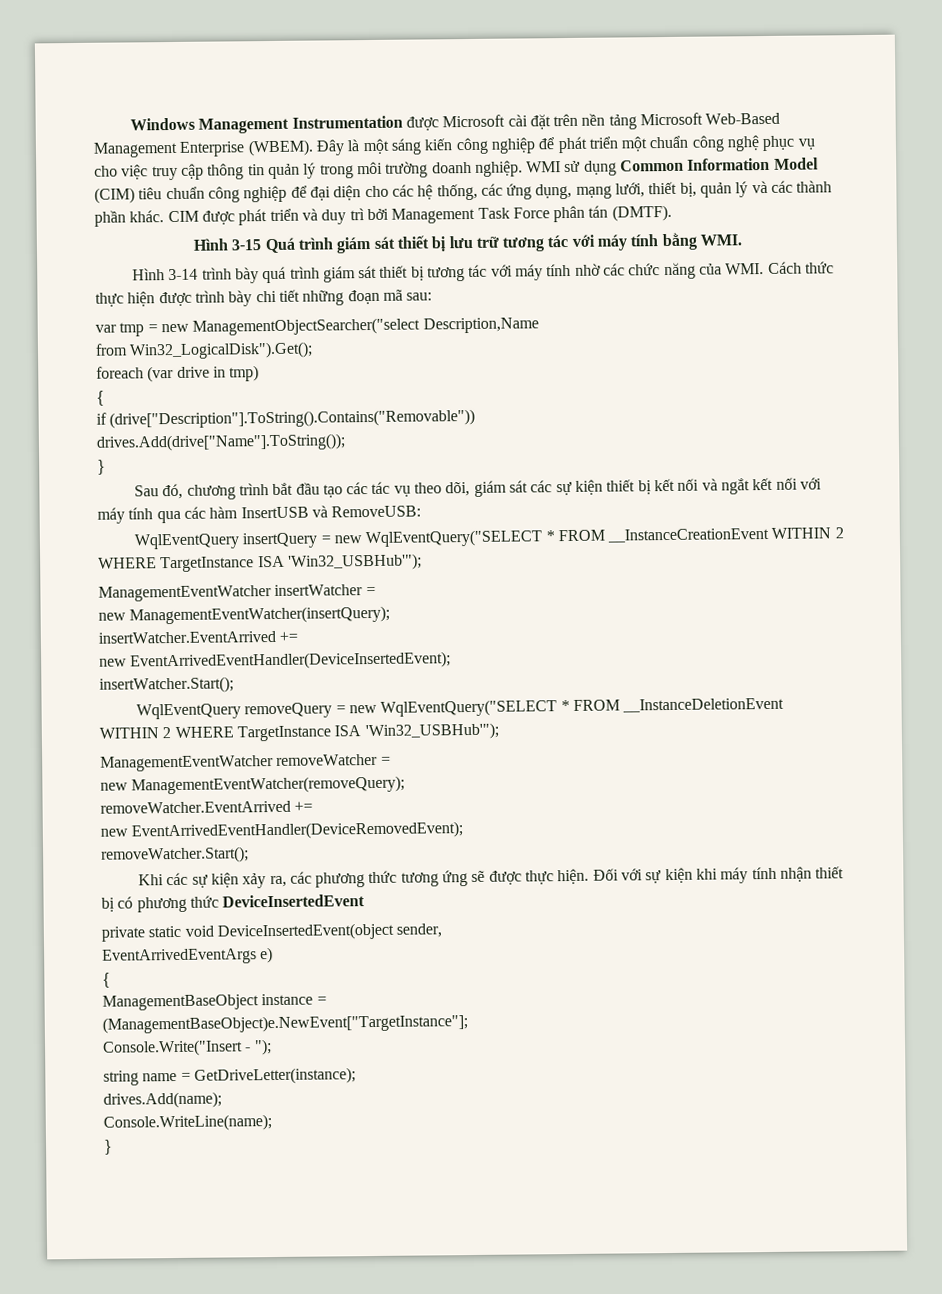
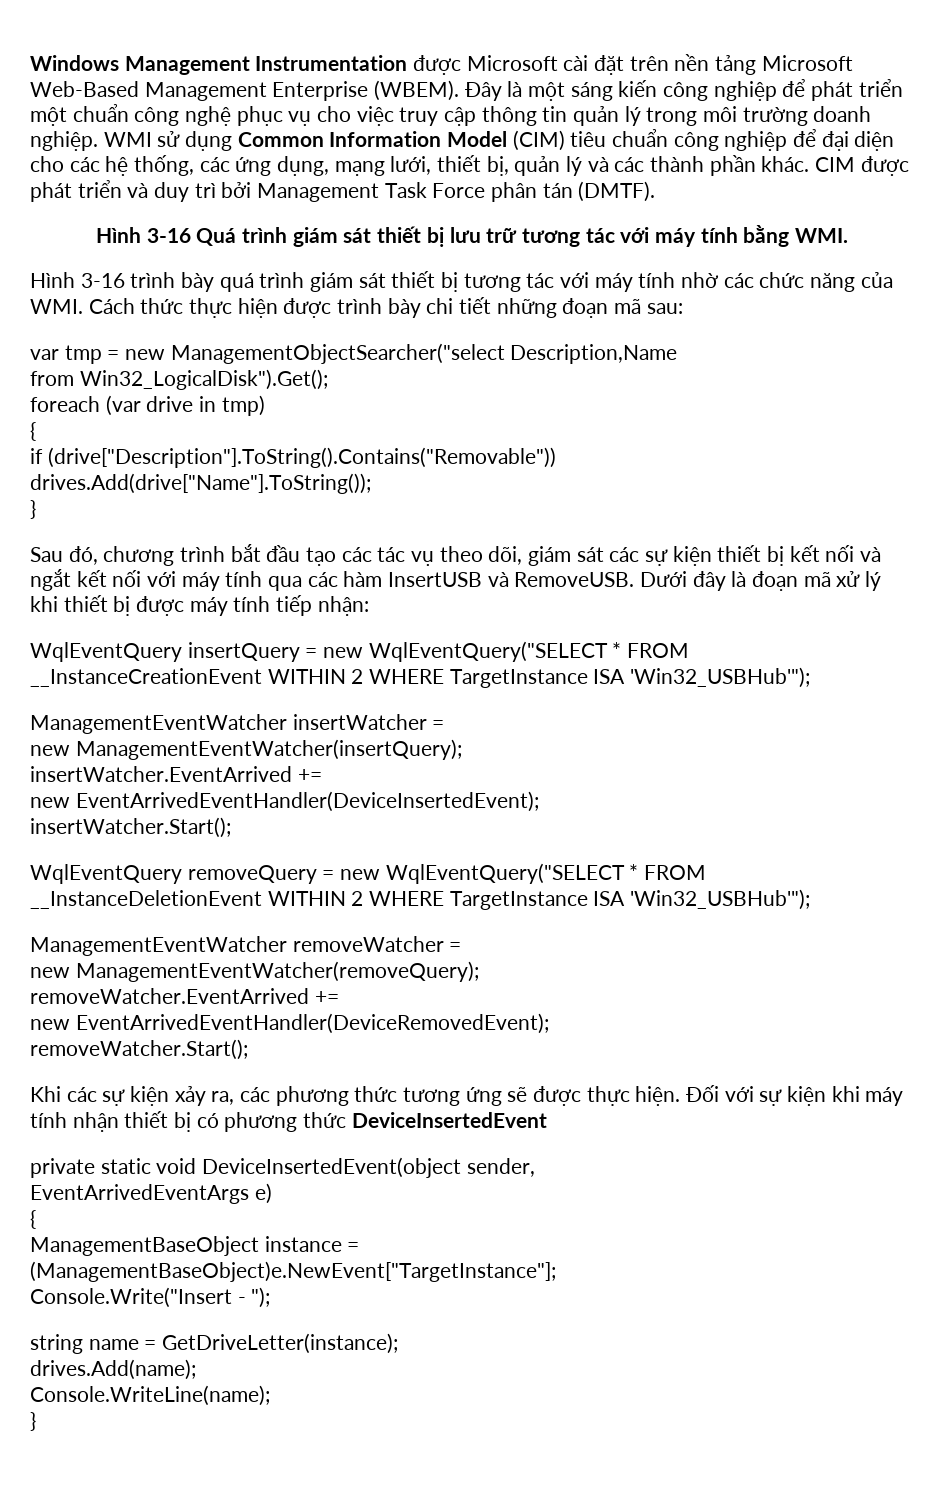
- Hình 3-15 Quá trình giám sát thiết bị lưu trữ tương tác với máy tính bằng WMI.
+ Hình 3-16 Quá trình giám sát thiết bị lưu trữ tương tác với máy tính bằng WMI.
- Hình 3-14 trình bày quá trình giám sát thiết bị tương tác với máy tính nhờ các chức năng của WMI. Cách thức thực hiện được trình bày chi tiết những đoạn mã sau:
+ Hình 3-16 trình bày quá trình giám sát thiết bị tương tác với máy tính nhờ các chức năng của WMI. Cách thức thực hiện được trình bày chi tiết những đoạn mã sau:
- Sau đó, chương trình bắt đầu tạo các tác vụ theo dõi, giám sát các sự kiện thiết bị kết nối và ngắt kết nối với máy tính qua các hàm InsertUSB và RemoveUSB:
+ Sau đó, chương trình bắt đầu tạo các tác vụ theo dõi, giám sát các sự kiện thiết bị kết nối và ngắt kết nối với máy tính qua các hàm InsertUSB và RemoveUSB. Dưới đây là đoạn mã xử lý khi thiết bị được máy tính tiếp nhận:

